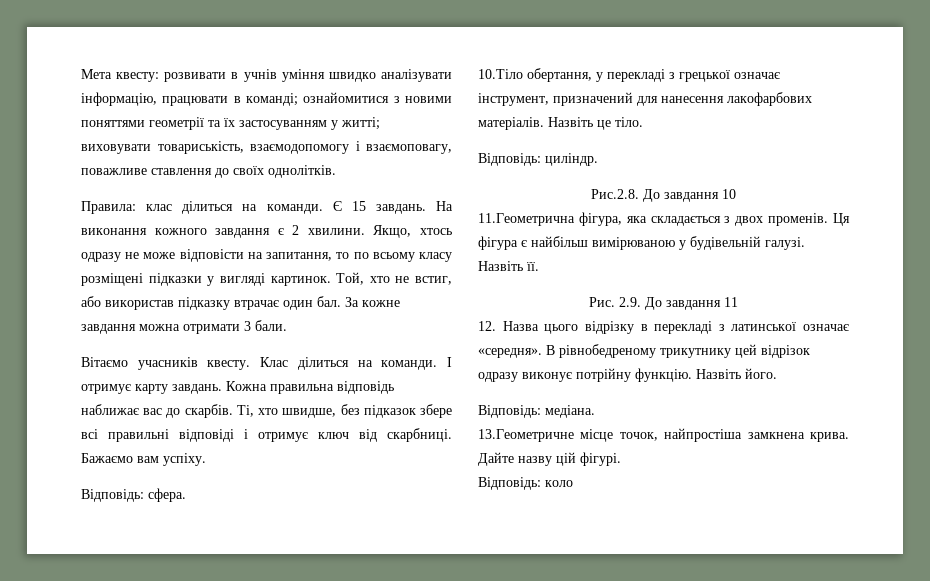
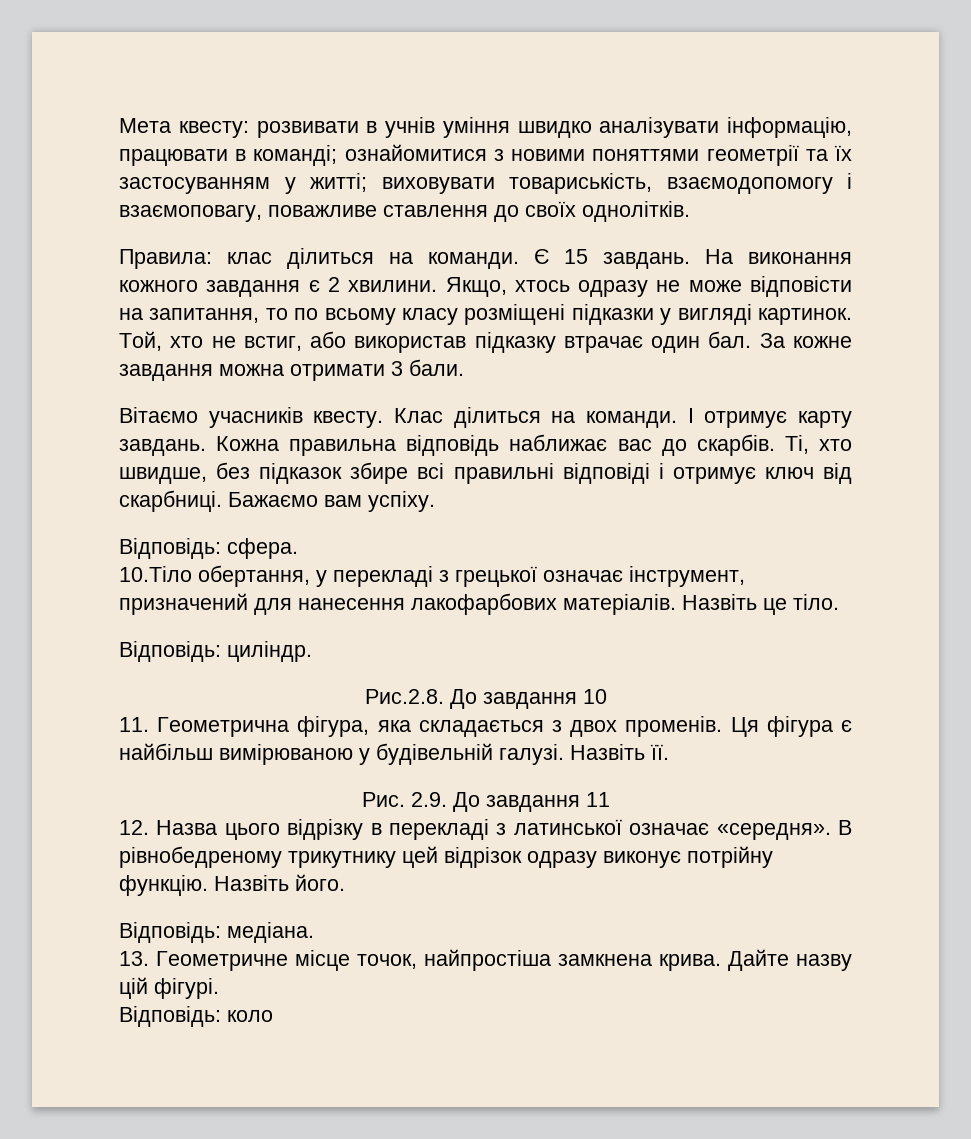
- Ті, хто швидше, без підказок збере всі правильні відповіді і отримує ключ від скарбниці.
+ Ті, хто швидше, без підказок збире всі правильні відповіді і отримує ключ від скарбниці.
- 11.Геометрична фігура, яка складається з двох променів.
+ 11. Геометрична фігура, яка складається з двох променів.
- 13.Геометричне місце точок, найпростіша замкнена крива.
+ 13. Геометричне місце точок, найпростіша замкнена крива.

